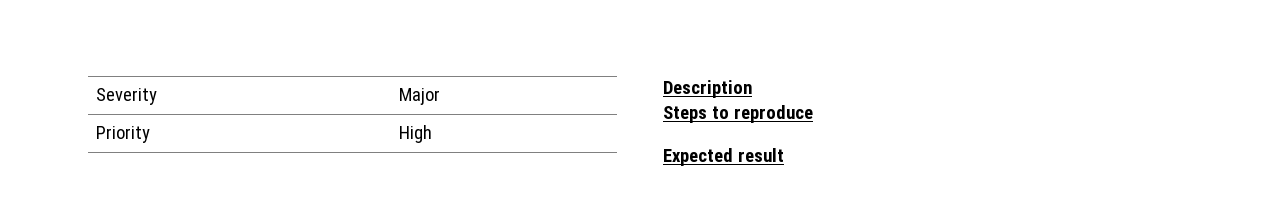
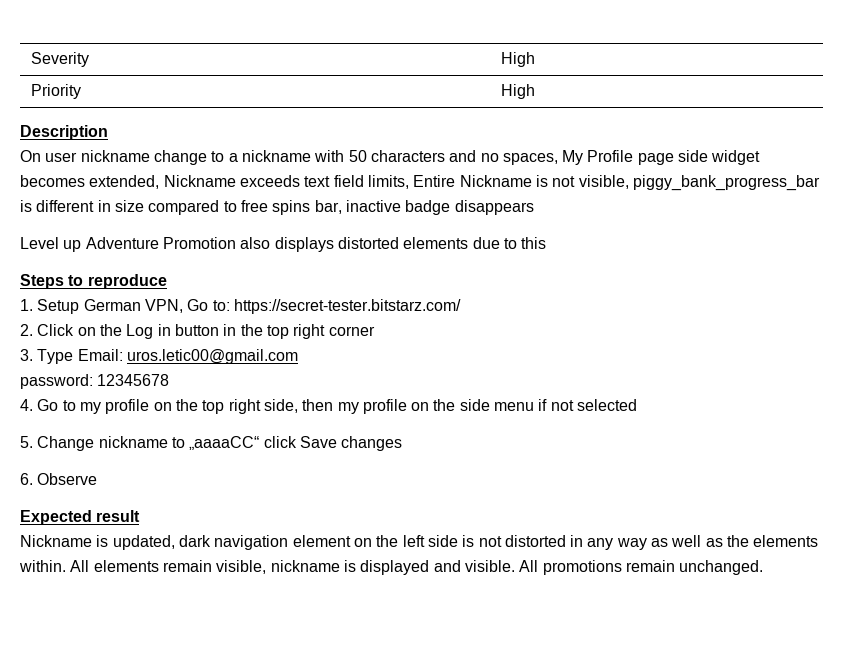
- Severity | Major
+ Severity | High
+ On user nickname change to a nickname with 50 characters and no spaces, My Profile page side widget becomes extended, Nickname exceeds text field limits, Entire Nickname is not visible, piggy_bank_progress_bar is different in size compared to free spins bar, inactive badge disappears
+ Level up Adventure Promotion also displays distorted elements due to this
  Steps to reproduce
+ 1. Setup German VPN, Go to: https://secret-tester.bitstarz.com/
+ 2. Click on the Log in button in the top right corner
+ 3. Type Email: uros.letic00@gmail.com
+ password: 12345678
+ 4. Go to my profile on the top right side, then my profile on the side menu if not selected
+ 5. Change nickname to „aaaaCC“ click Save changes
+ 6. Observe
  Expected result
+ Nickname is updated, dark navigation element on the left side is not distorted in any way as well as the elements within. All elements remain visible, nickname is displayed and visible. All promotions remain unchanged.

